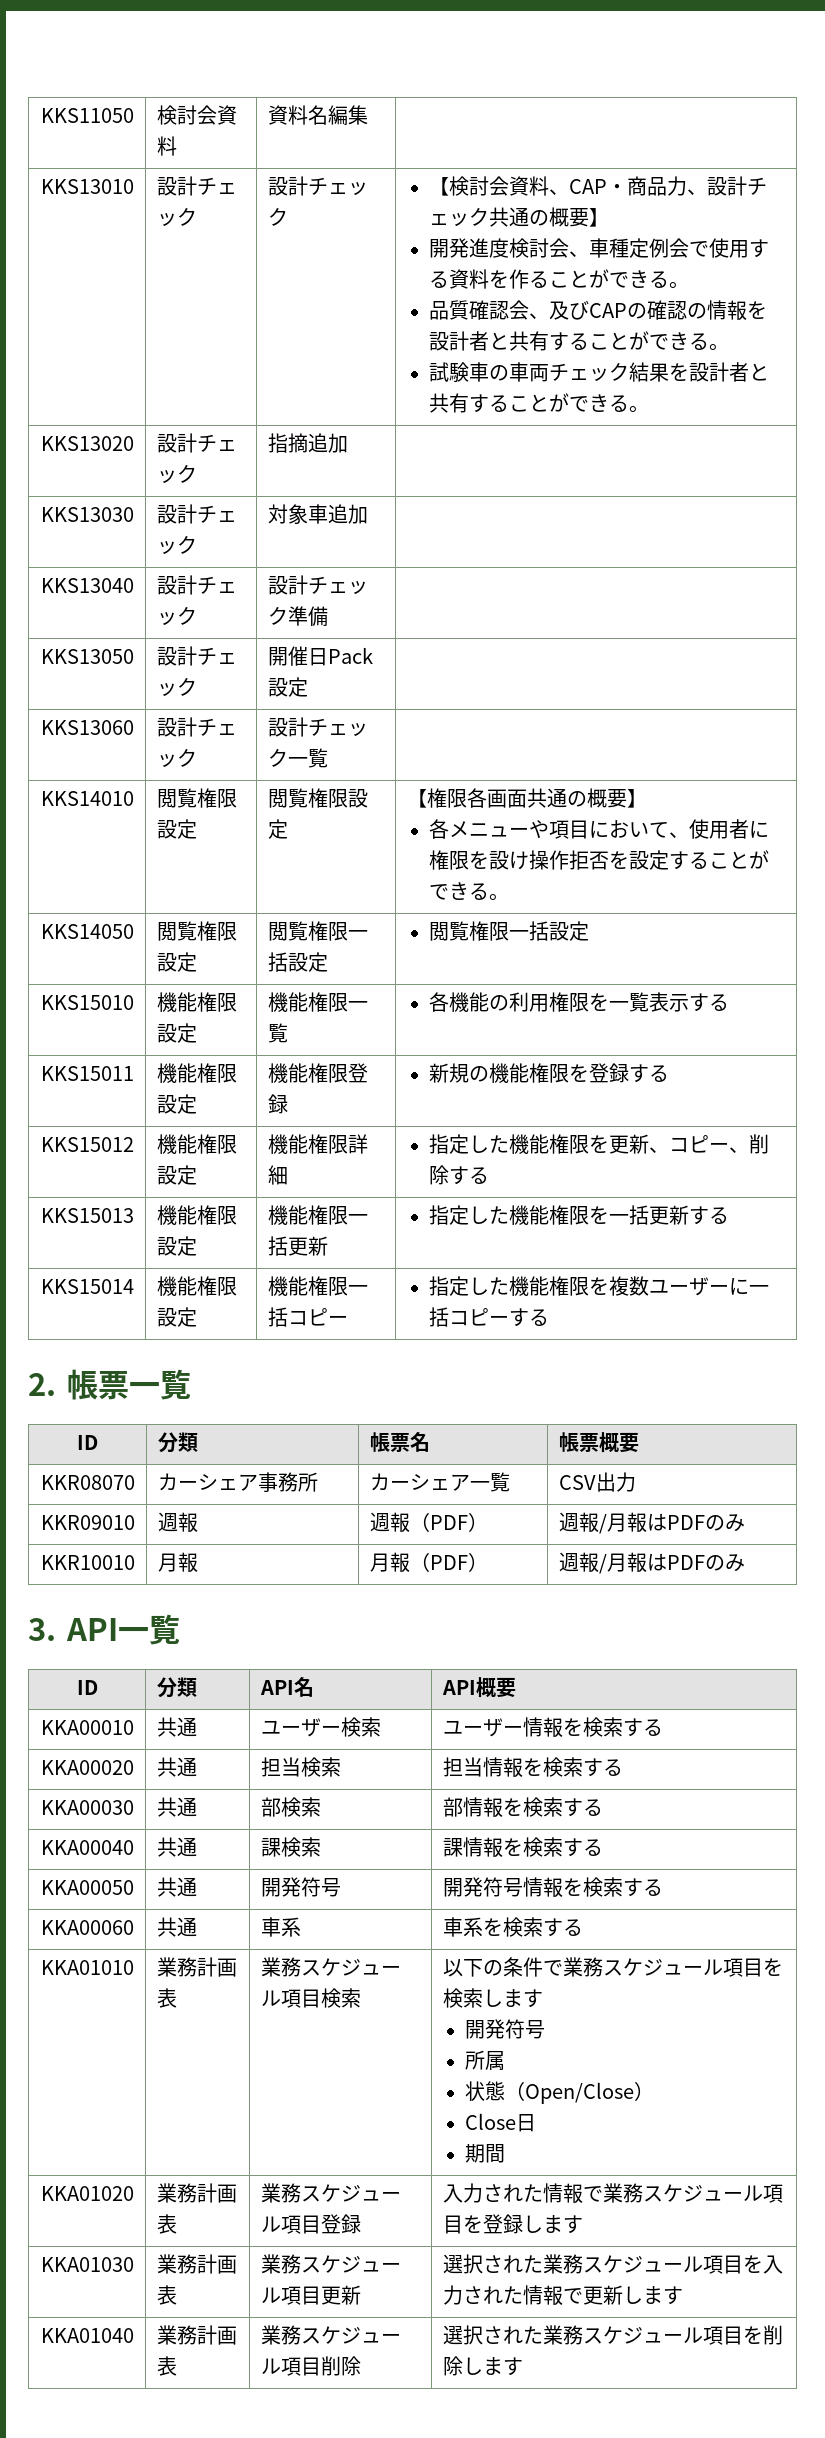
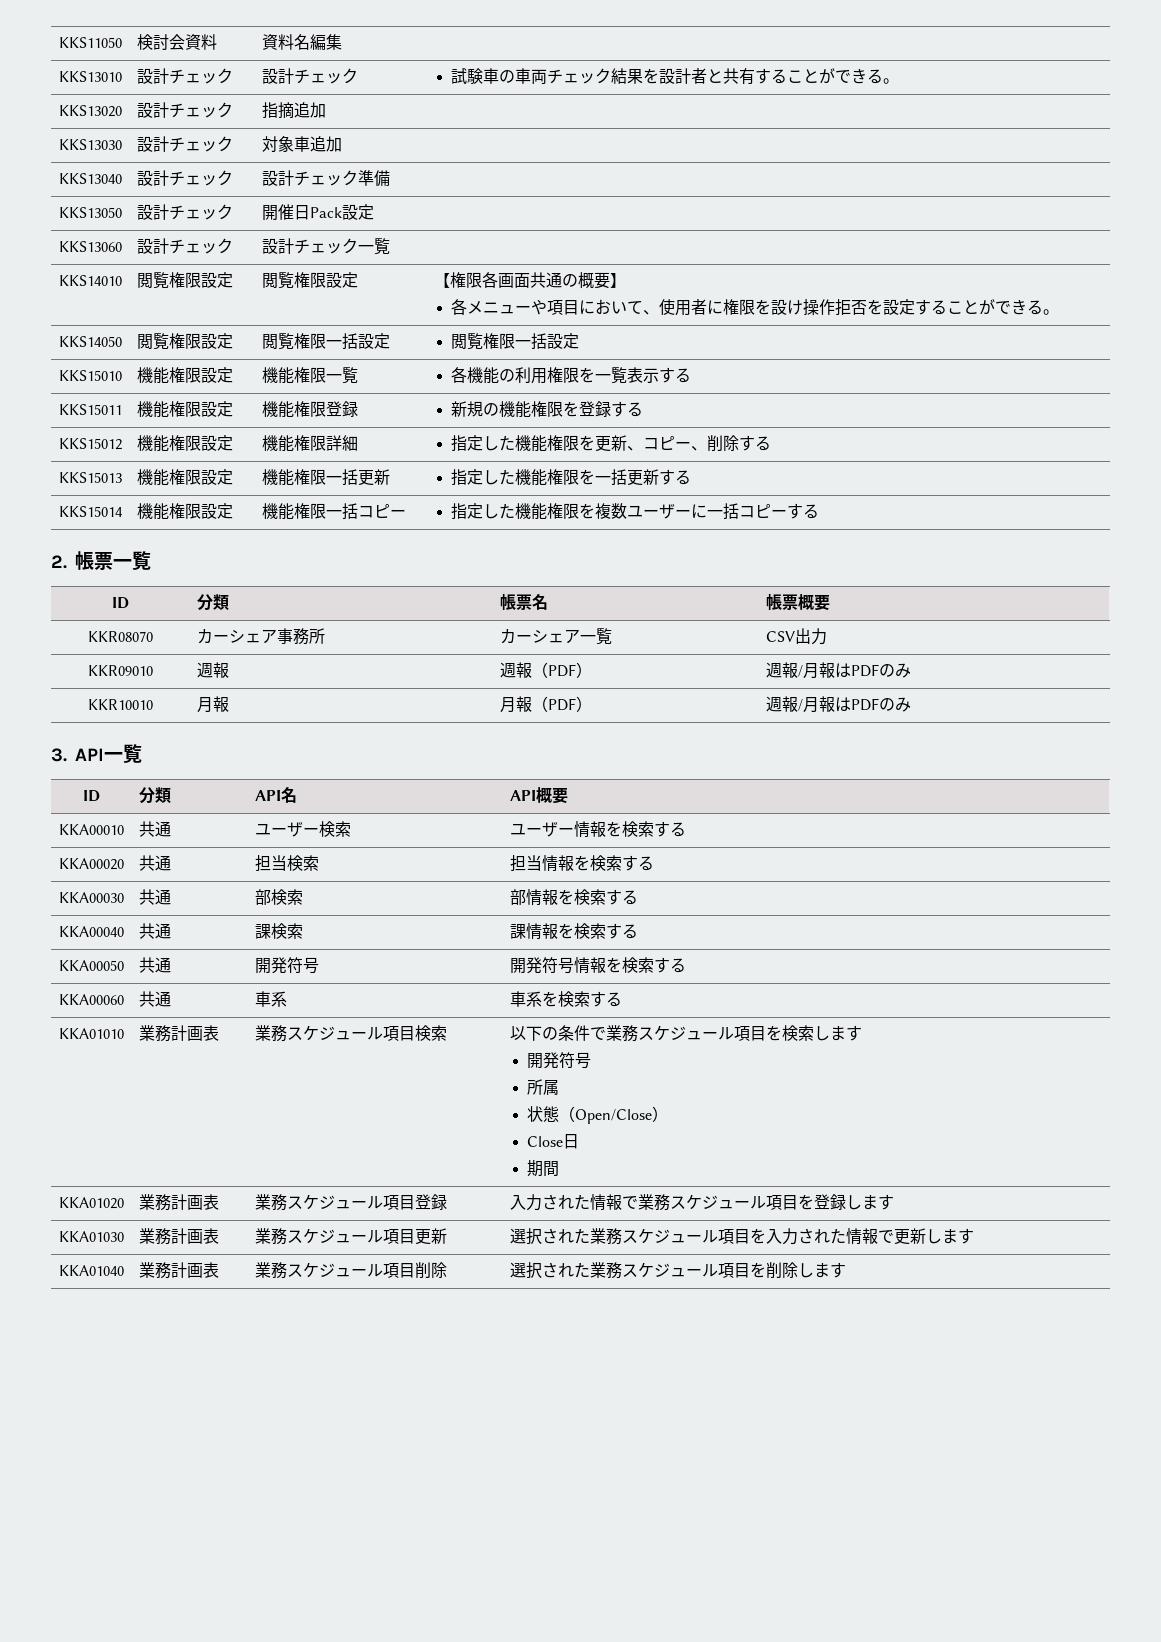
- 【検討会資料、CAP・商品力、設計チェック共通の概要】
- 開発進度検討会、車種定例会で使用する資料を作ることができる。
- 品質確認会、及びCAPの確認の情報を設計者と共有することができる。

